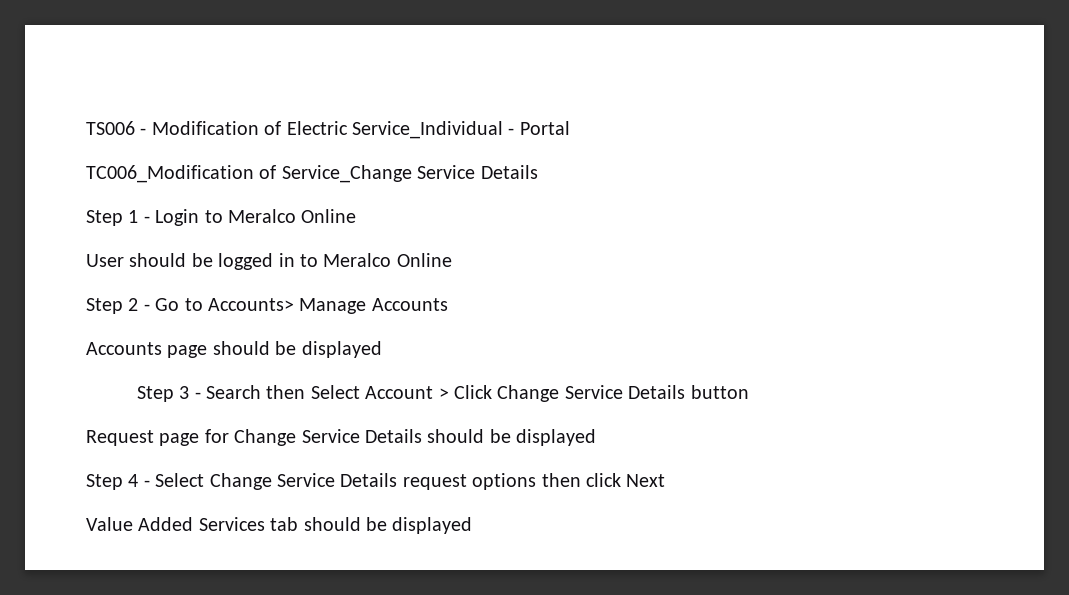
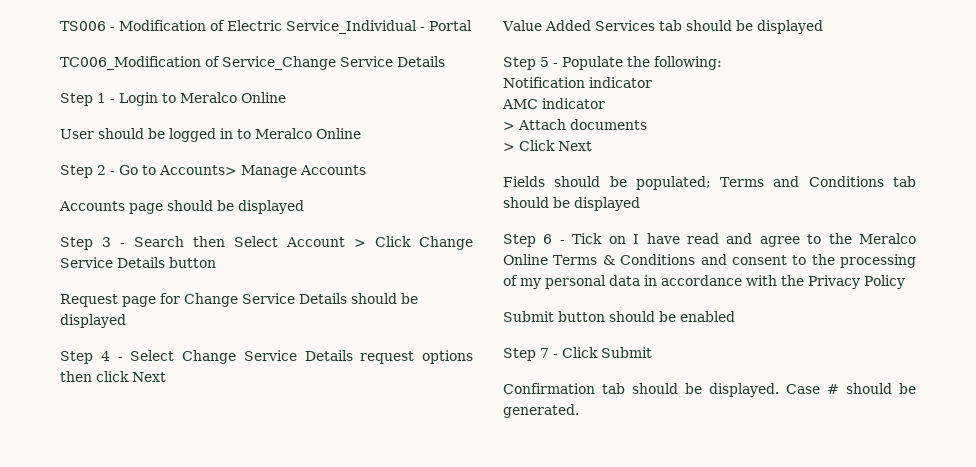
+ Step 5 - Populate the following:
+ Notification indicator
+ AMC indicator
+ > Attach documents
+ > Click Next
+ Fields should be populated; Terms and Conditions tab should be displayed
+ Step 6 - Tick on I have read and agree to the Meralco Online Terms & Conditions and consent to the processing of my personal data in accordance with the Privacy Policy
+ Submit button should be enabled
+ Step 7 - Click Submit
+ Confirmation tab should be displayed. Case # should be generated.

